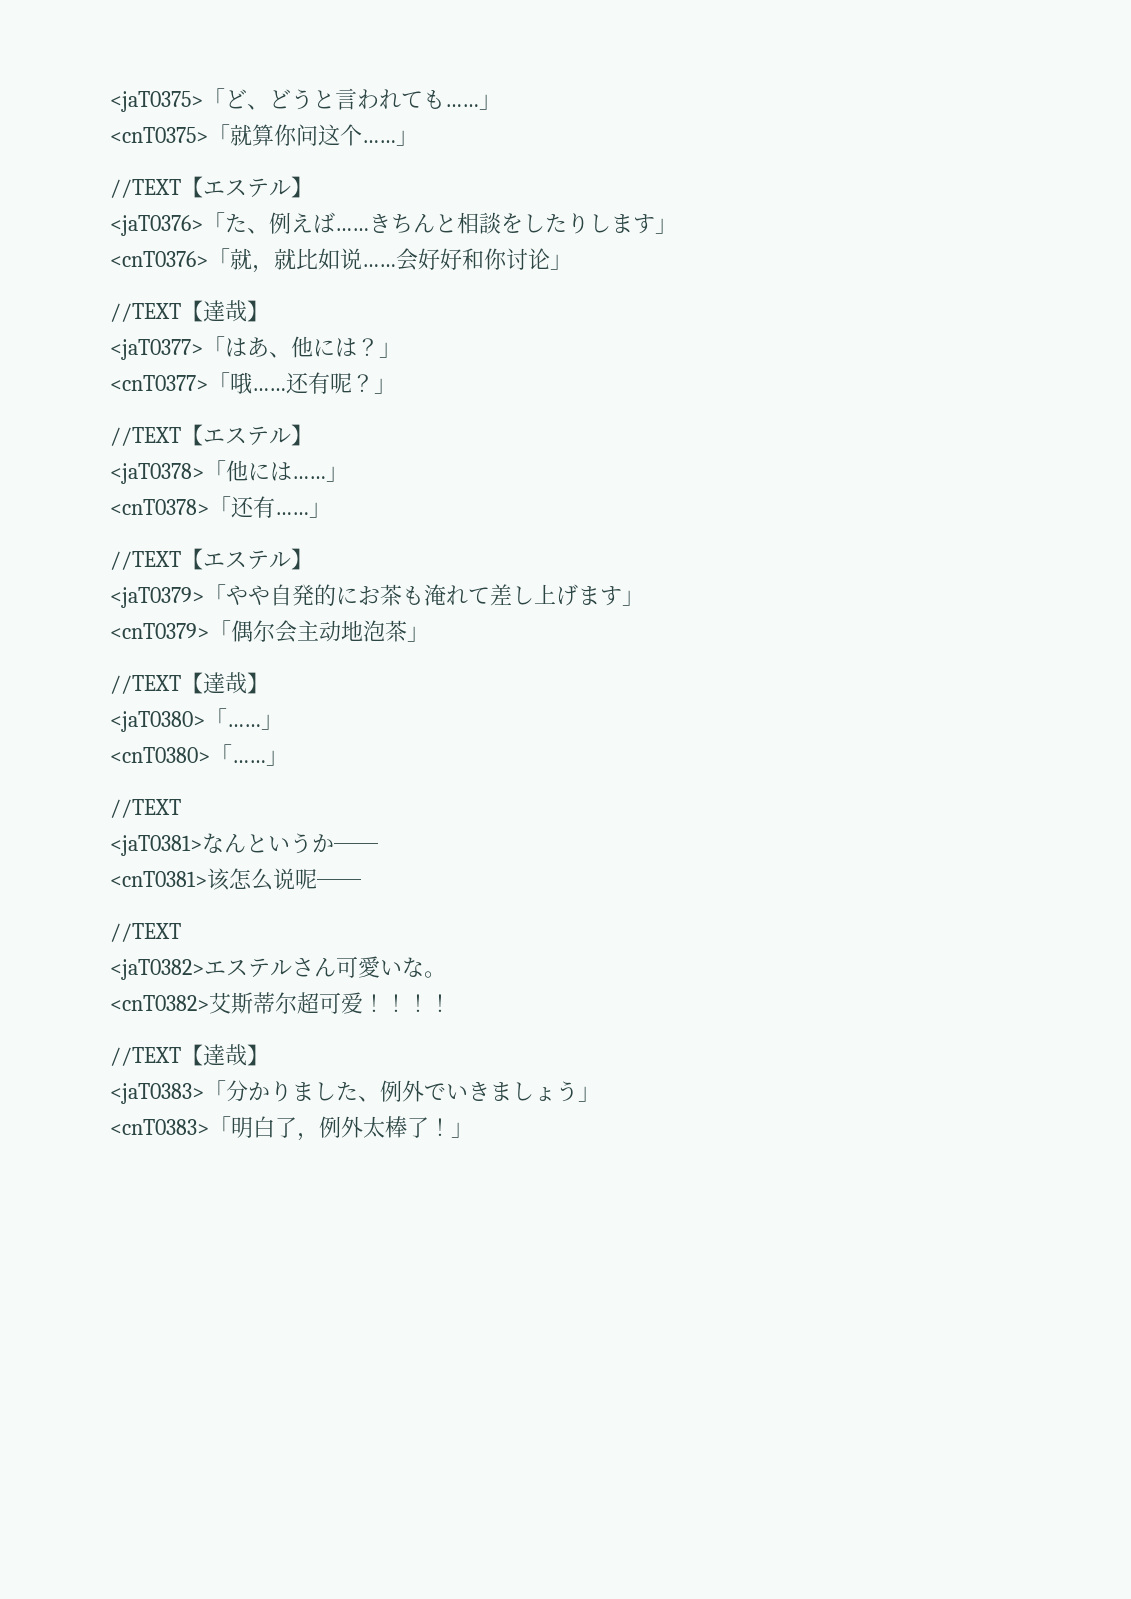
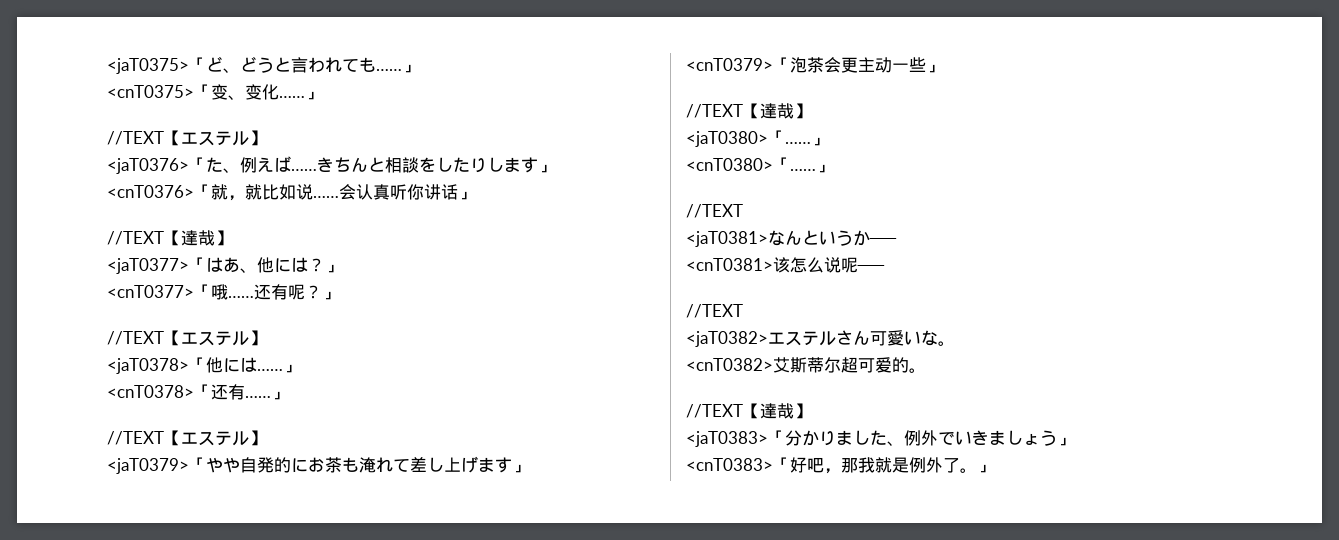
- <cnT0375>「就算你问这个……」
+ <cnT0375>「变、变化……」
- 会好好和你讨论」
+ 会认真听你讲话」
- <cnT0379>「偶尔会主动地泡茶」
+ <cnT0379>「泡茶会更主动一些」
- <cnT0382>艾斯蒂尔超可爱！！！！
+ <cnT0382>艾斯蒂尔超可爱的。
- <cnT0383>「明白了，例外太棒了！」
+ <cnT0383>「好吧，那我就是例外了。」

